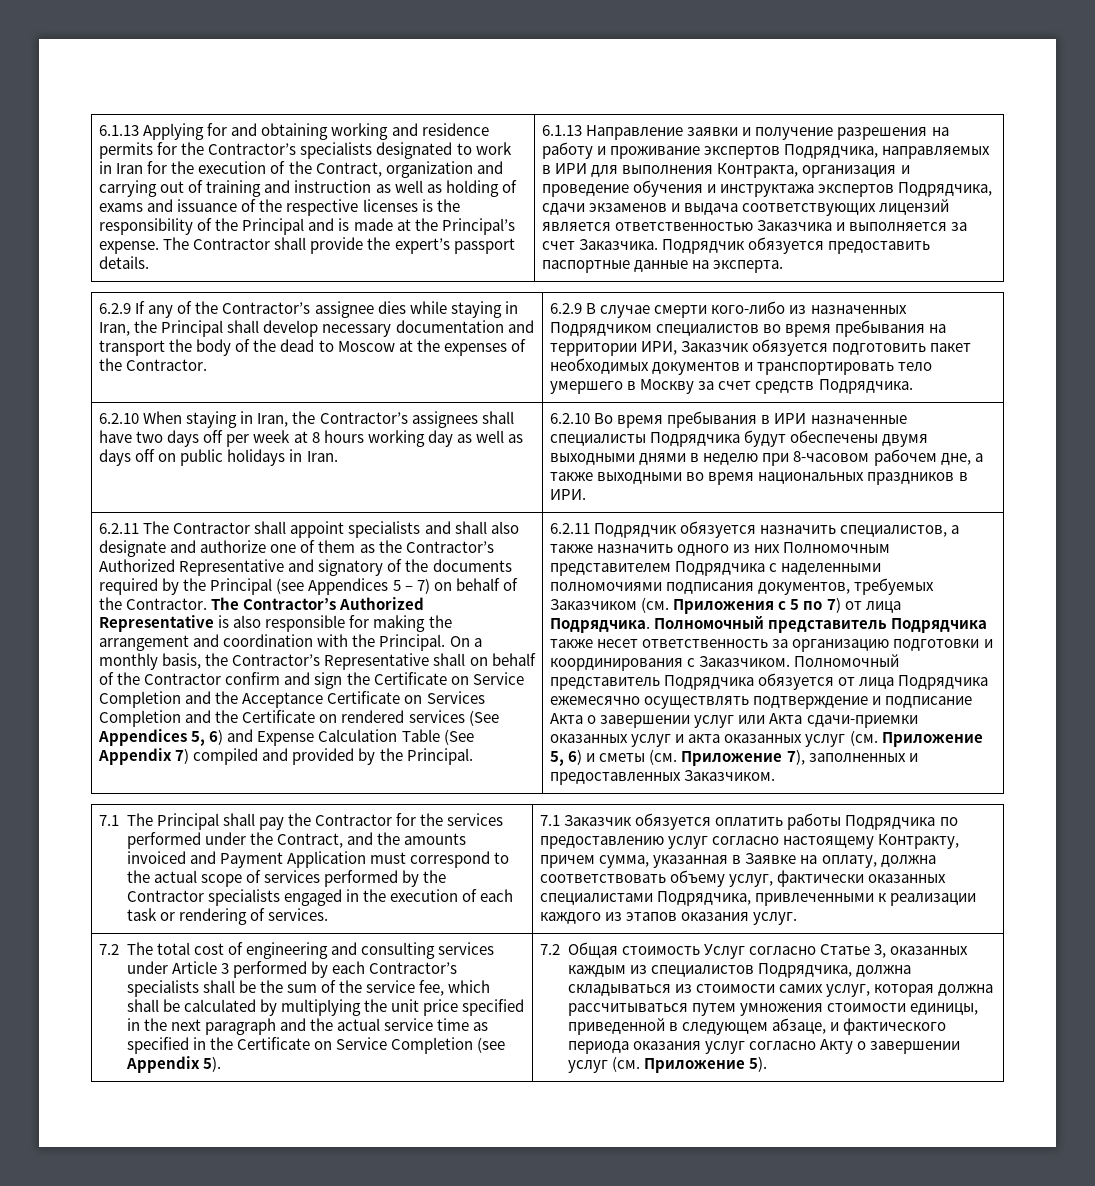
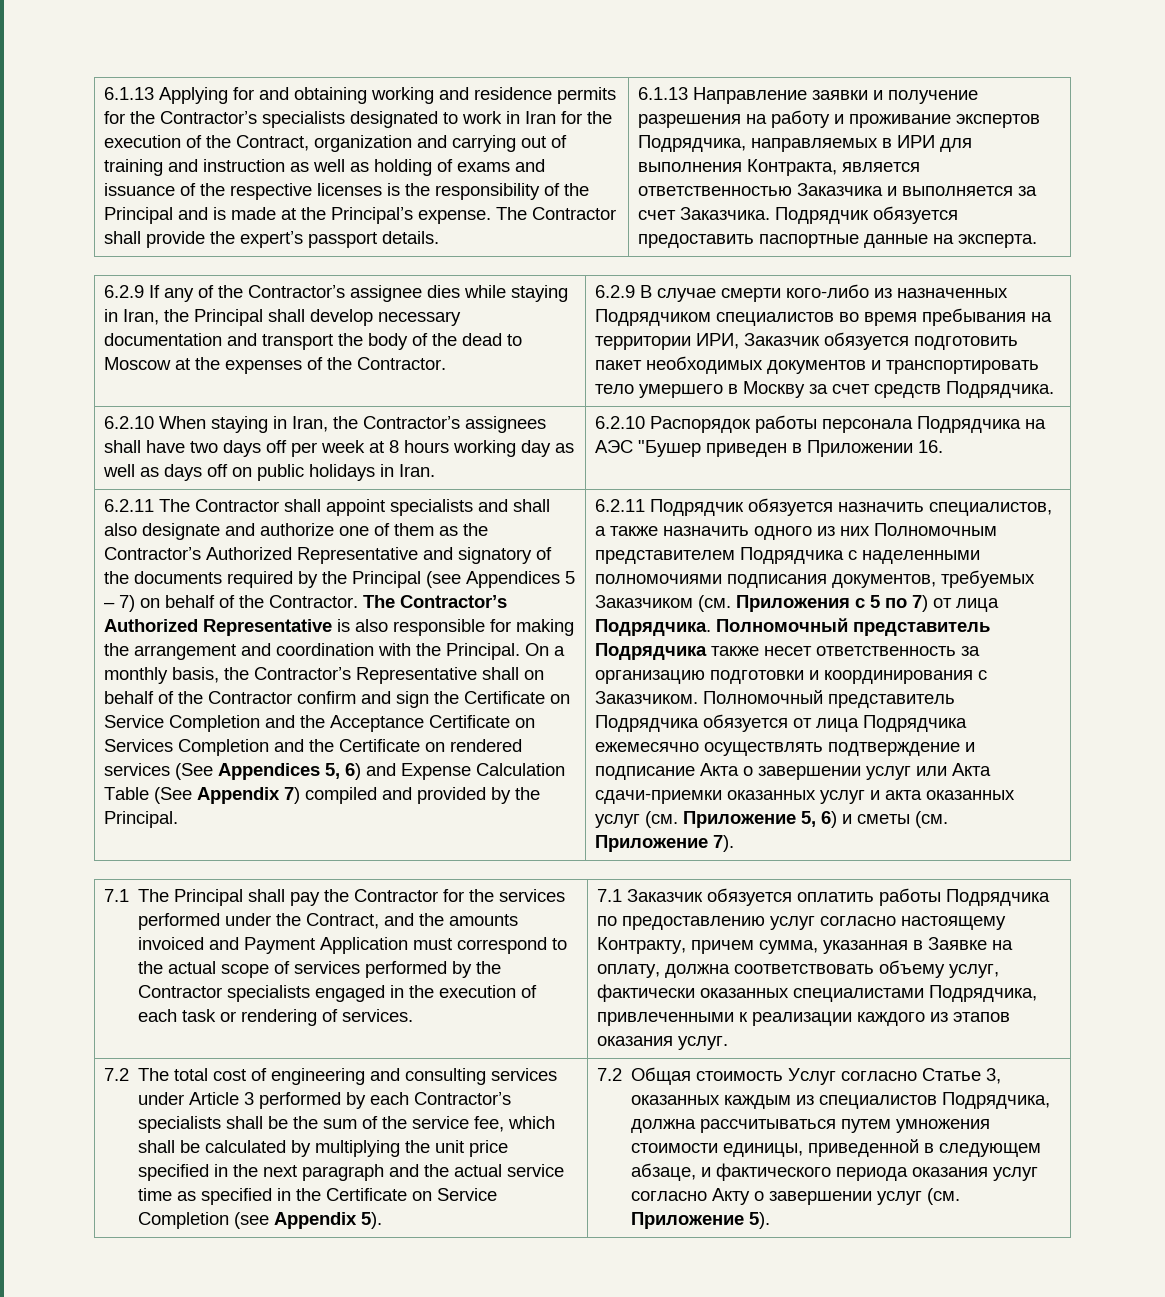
- 6.1.13 Направление заявки и получение разрешения на работу и проживание экспертов Подрядчика, направляемых в ИРИ для выполнения Контракта, организация и проведение обучения и инструктажа экспертов Подрядчика, сдачи экзаменов и выдача соответствующих лицензий является ответственностью Заказчика и выполняется за счет Заказчика.
+ 6.1.13 Направление заявки и получение разрешения на работу и проживание экспертов Подрядчика, направляемых в ИРИ для выполнения Контракта, является ответственностью Заказчика и выполняется за счет Заказчика.
- 6.2.10 Во время пребывания в ИРИ назначенные специалисты Подрядчика будут обеспечены двумя выходными днями в неделю при 8-часовом рабочем дне, а также выходными во время национальных праздников в ИРИ.
+ 6.2.10 Распорядок работы персонала Подрядчика на АЭС "Бушер приведен в Приложении 16.
- Полномочный представитель Подрядчика обязуется от лица Подрядчика ежемесячно осуществлять подтверждение и подписание Акта о завершении услуг или Акта сдачи-приемки оказанных услуг и акта оказанных услуг (см. Приложение 5, 6) и сметы (см. Приложение 7), заполненных и предоставленных Заказчиком.
+ Полномочный представитель Подрядчика обязуется от лица Подрядчика ежемесячно осуществлять подтверждение и подписание Акта о завершении услуг или Акта сдачи-приемки оказанных услуг и акта оказанных услуг (см. Приложение 5, 6) и сметы (см. Приложение 7).
- 7.2 Общая стоимость Услуг согласно Статье 3, оказанных каждым из специалистов Подрядчика, должна складываться из стоимости самих услуг, которая должна рассчитываться путем умножения стоимости единицы, приведенной в следующем абзаце, и фактического периода оказания услуг согласно Акту о завершении услуг (см. Приложение 5).
+ 7.2 Общая стоимость Услуг согласно Статье 3, оказанных каждым из специалистов Подрядчика, должна рассчитываться путем умножения стоимости единицы, приведенной в следующем абзаце, и фактического периода оказания услуг согласно Акту о завершении услуг (см. Приложение 5).

